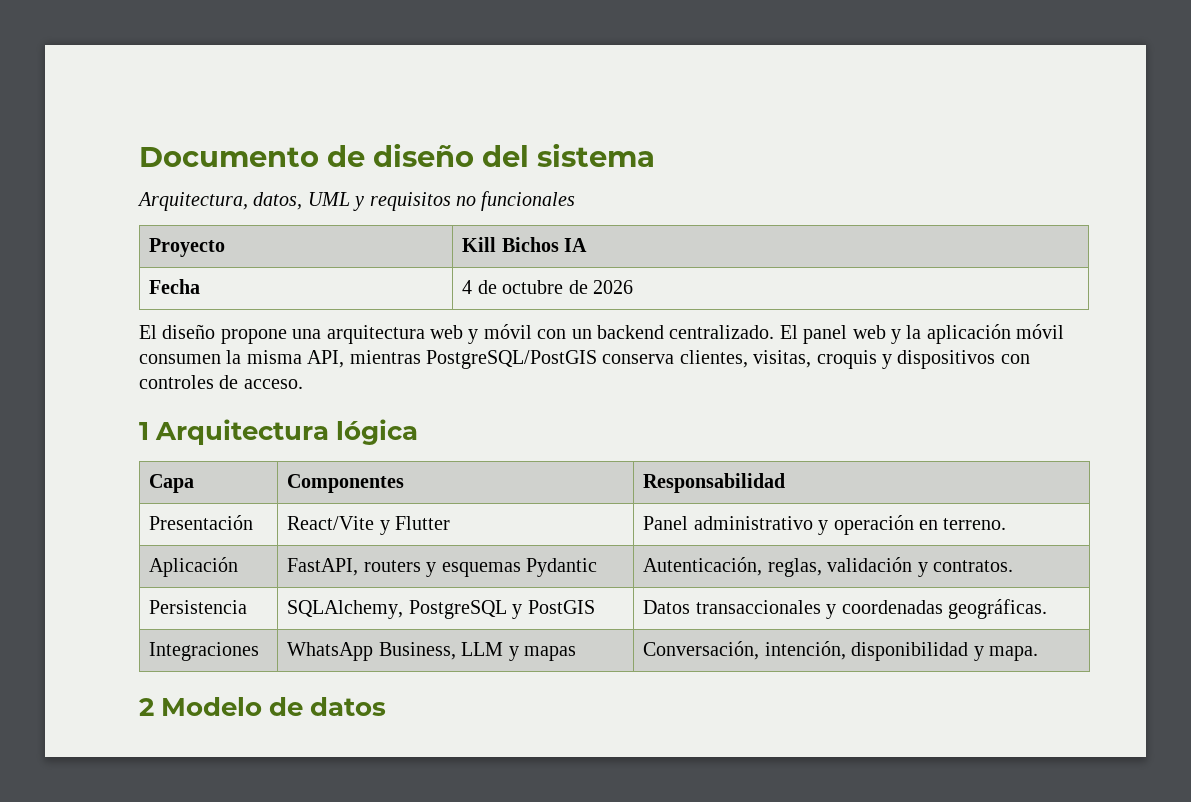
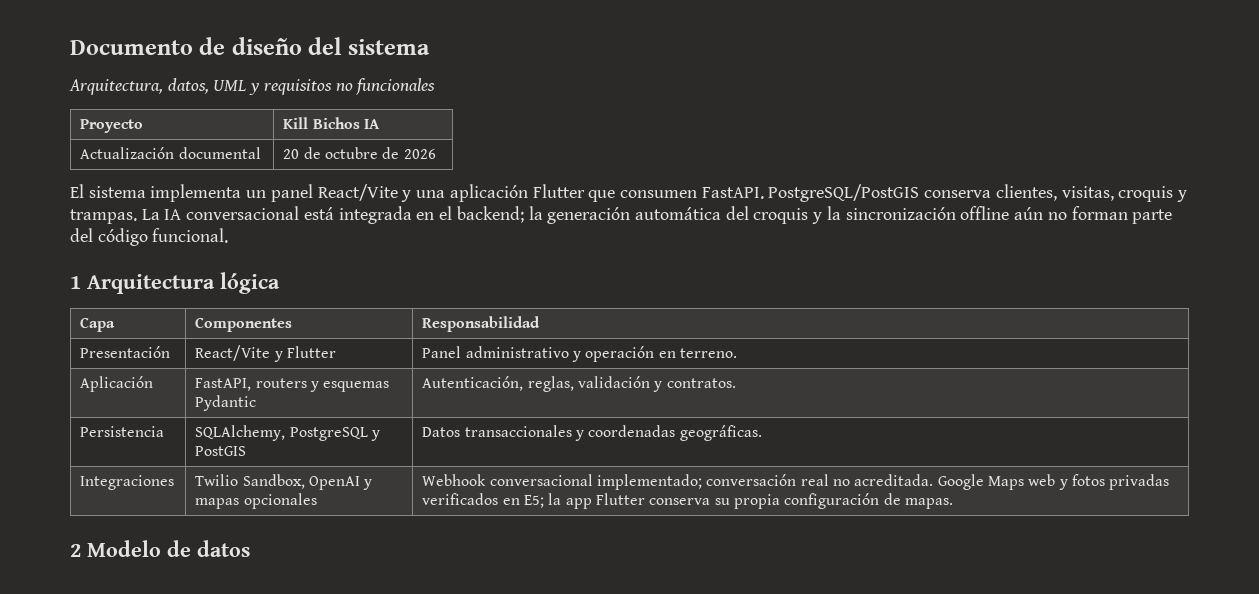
- Fecha | 4 de octubre de 2026
+ Actualización documental | 20 de octubre de 2026
- El diseño propone una arquitectura web y móvil con un backend centralizado. El panel web y la aplicación móvil consumen la misma API, mientras PostgreSQL/PostGIS conserva clientes, visitas, croquis y dispositivos con controles de acceso.
+ El sistema implementa un panel React/Vite y una aplicación Flutter que consumen FastAPI. PostgreSQL/PostGIS conserva clientes, visitas, croquis y trampas. La IA conversacional está integrada en el backend; la generación automática del croquis y la sincronización offline aún no forman parte del código funcional.
- Integraciones | WhatsApp Business, LLM y mapas | Conversación, intención, disponibilidad y mapa.
+ Integraciones | Twilio Sandbox, OpenAI y mapas opcionales | Webhook conversacional implementado; conversación real no acreditada. Google Maps web y fotos privadas verificados en E5; la app Flutter conserva su propia configuración de mapas.

